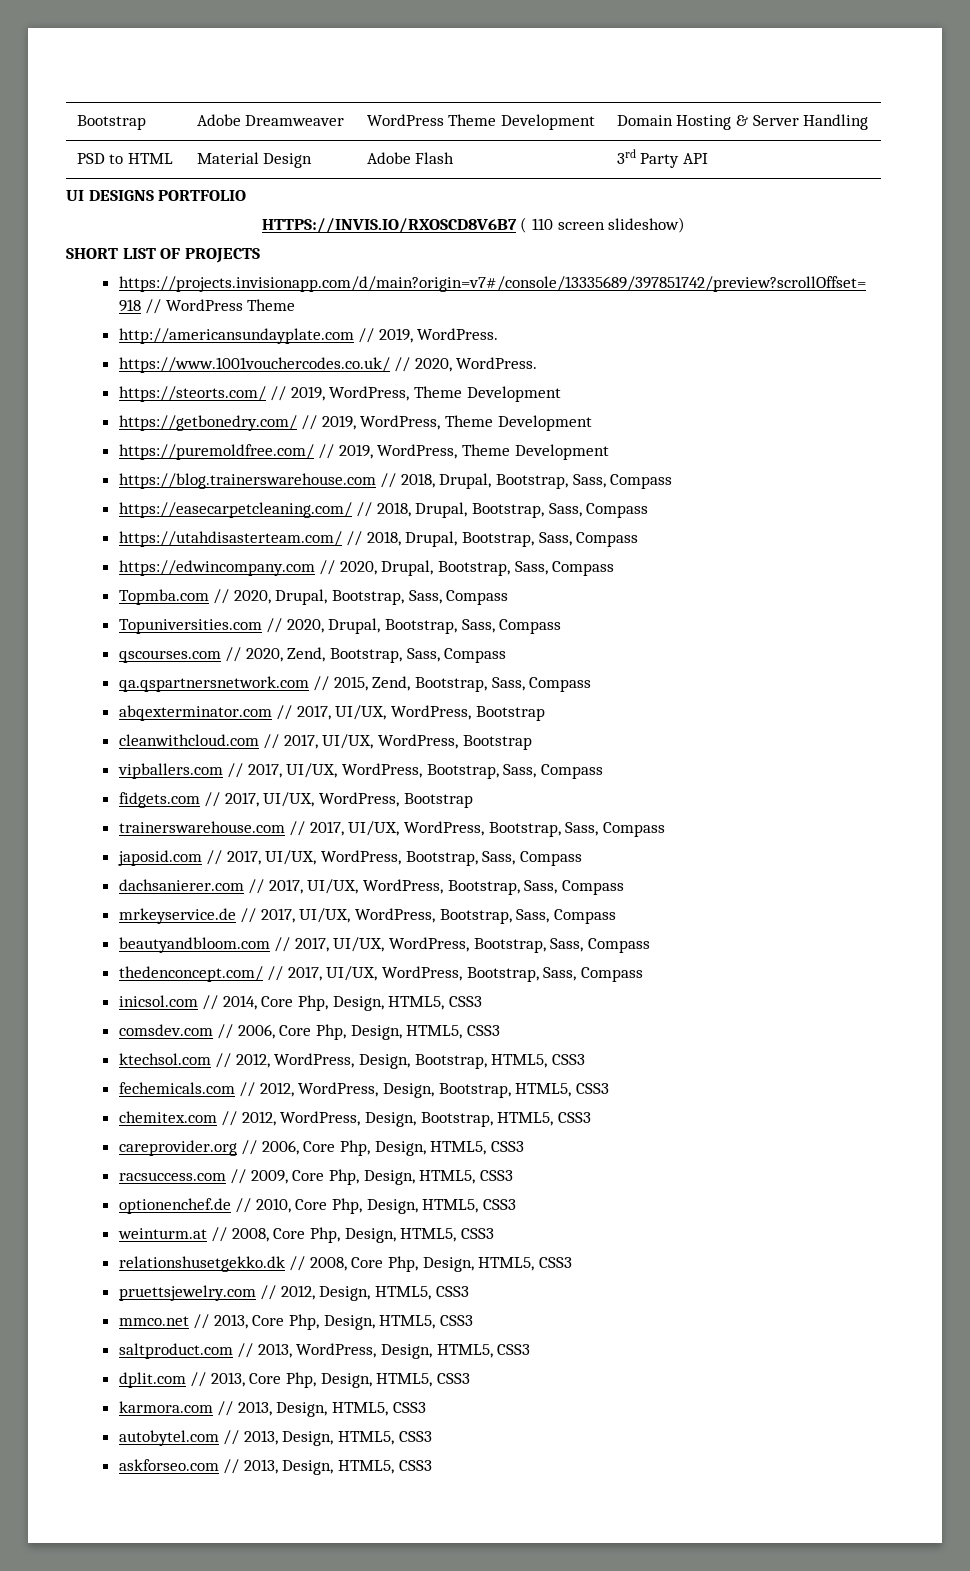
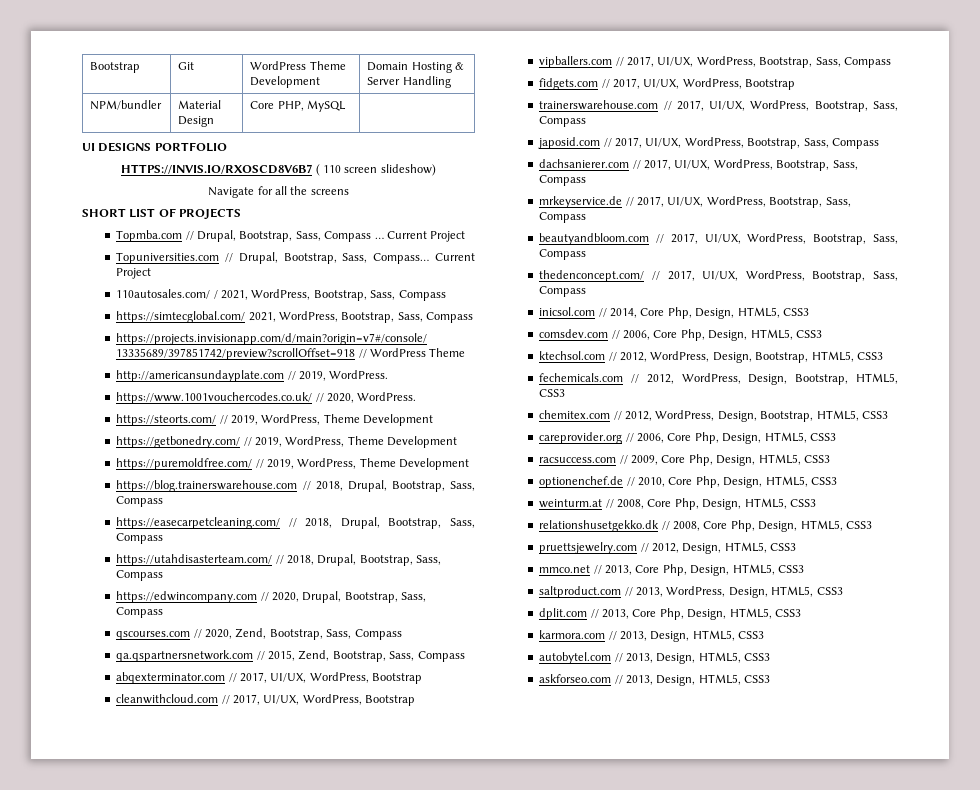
- Bootstrap | Adobe Dreamweaver | WordPress Theme Development | Domain Hosting & Server Handling
+ Bootstrap | Git | WordPress Theme Development | Domain Hosting & Server Handling
- PSD to HTML | Material Design | Adobe Flash | 3rd Party API
+ NPM/bundler | Material Design | Core PHP, MySQL |
+ Navigate for all the screens
+ Topmba.com // Drupal, Bootstrap, Sass, Compass … Current Project
+ Topuniversities.com // Drupal, Bootstrap, Sass, Compass… Current Project
+ 110autosales.com/ / 2021, WordPress, Bootstrap, Sass, Compass
+ https://simtecglobal.com/ 2021, WordPress, Bootstrap, Sass, Compass
- Topmba.com // 2020, Drupal, Bootstrap, Sass, Compass
- Topuniversities.com // 2020, Drupal, Bootstrap, Sass, Compass

